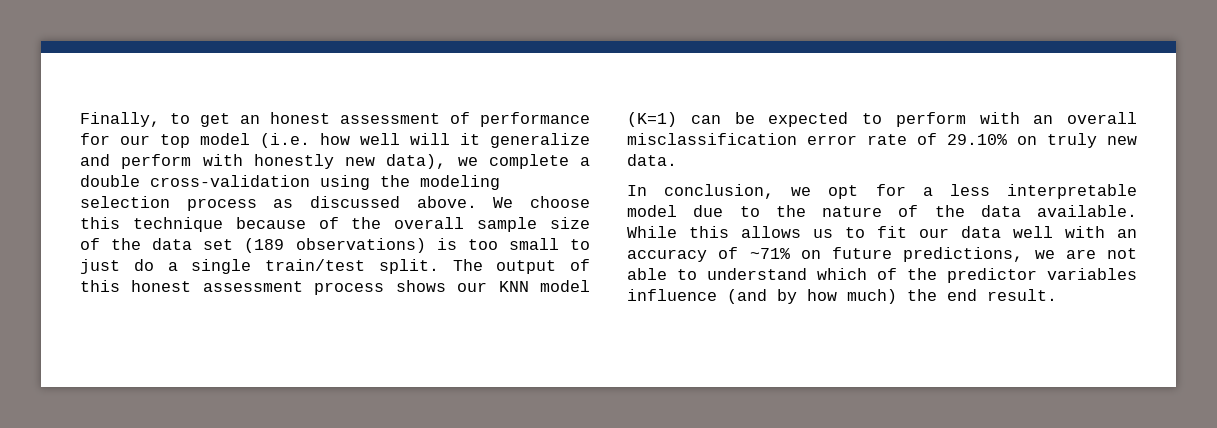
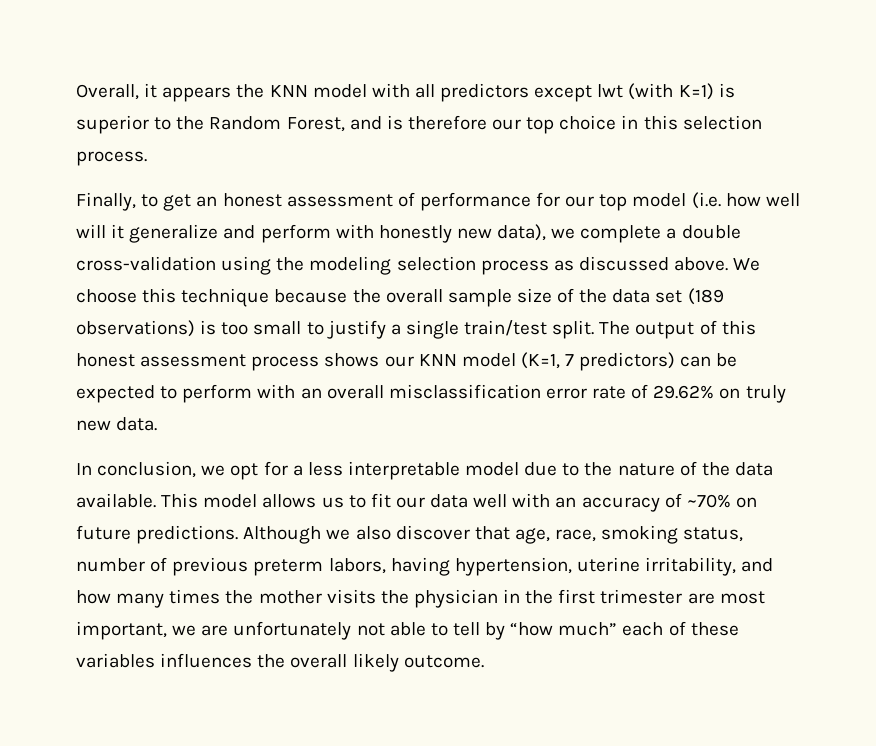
+ Overall, it appears the KNN model with all predictors except lwt (with K=1) is superior to the Random Forest, and is therefore our top choice in this selection process.
- We choose this technique because of the overall sample size of the data set (189 observations) is too small to just do a single train/test split.
+ We choose this technique because the overall sample size of the data set (189 observations) is too small to justify a single train/test split.
- The output of this honest assessment process shows our KNN model (K=1) can be expected to perform with an overall misclassification error rate of 29.10% on truly new data.
+ The output of this honest assessment process shows our KNN model (K=1, 7 predictors) can be expected to perform with an overall misclassification error rate of 29.62% on truly new data.
- While this allows us to fit our data well with an accuracy of ~71% on future predictions, we are not able to understand which of the predictor variables influence (and by how much) the end result.
+ This model allows us to fit our data well with an accuracy of ~70% on future predictions. Although we also discover that age, race, smoking status, number of previous preterm labors, having hypertension, uterine irritability, and how many times the mother visits the physician in the first trimester are most important, we are unfortunately not able to tell by “how much” each of these variables influences the overall likely outcome.

